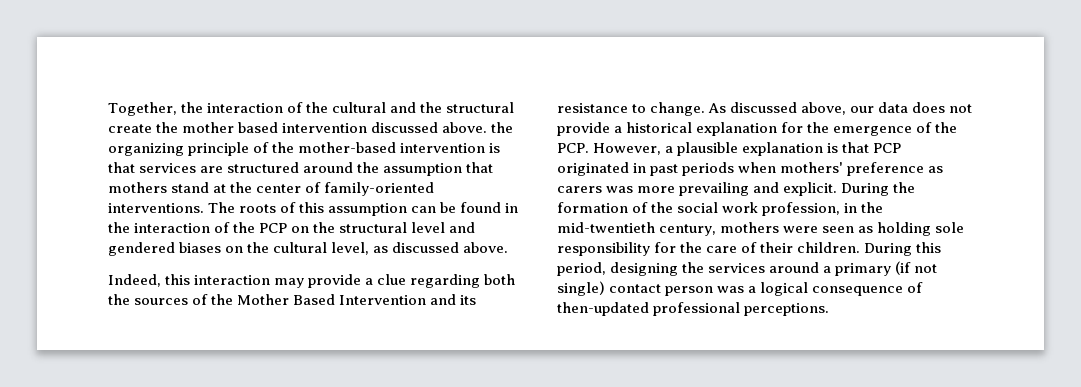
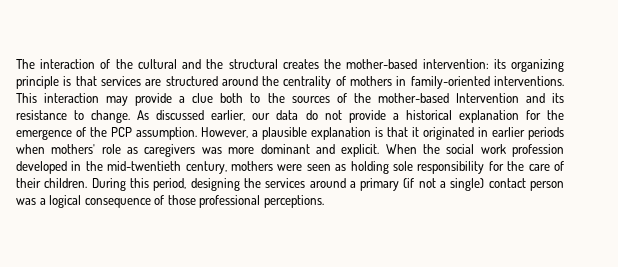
- Together, the interaction of the cultural and the structural create the mother based intervention discussed above. the organizing principle of the mother-based intervention is that services are structured around the assumption that mothers stand at the center of family-oriented interventions. The roots of this assumption can be found in the interaction of the PCP on the structural level and gendered biases on the cultural level, as discussed above.
- Indeed, this interaction may provide a clue regarding both the sources of the Mother Based Intervention and its resistance to change.
+ The interaction of the cultural and the structural creates the mother-based intervention: its organizing principle is that services are structured around the centrality of mothers in family-oriented interventions. This interaction may provide a clue both to the sources of the mother-based Intervention and its resistance to change.
- As discussed above, our data does not provide a historical explanation for the emergence of the PCP. However, a plausible explanation is that PCP originated in past periods when mothers' preference as carers was more prevailing and explicit.
+ As discussed earlier, our data do not provide a historical explanation for the emergence of the PCP assumption. However, a plausible explanation is that it originated in earlier periods when mothers' role as caregivers was more dominant and explicit.
- During the formation of the social work profession, in the mid-twentieth century, mothers were seen as holding sole responsibility for the care of their children.
+ When the social work profession developed in the mid-twentieth century, mothers were seen as holding sole responsibility for the care of their children.
- During this period, designing the services around a primary (if not single) contact person was a logical consequence of then-updated professional perceptions.
+ During this period, designing the services around a primary (if not a single) contact person was a logical consequence of those professional perceptions.

